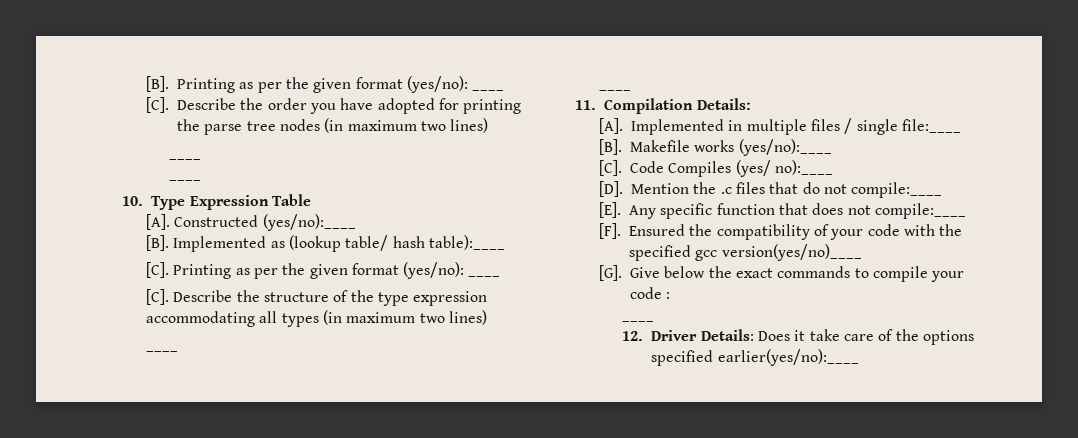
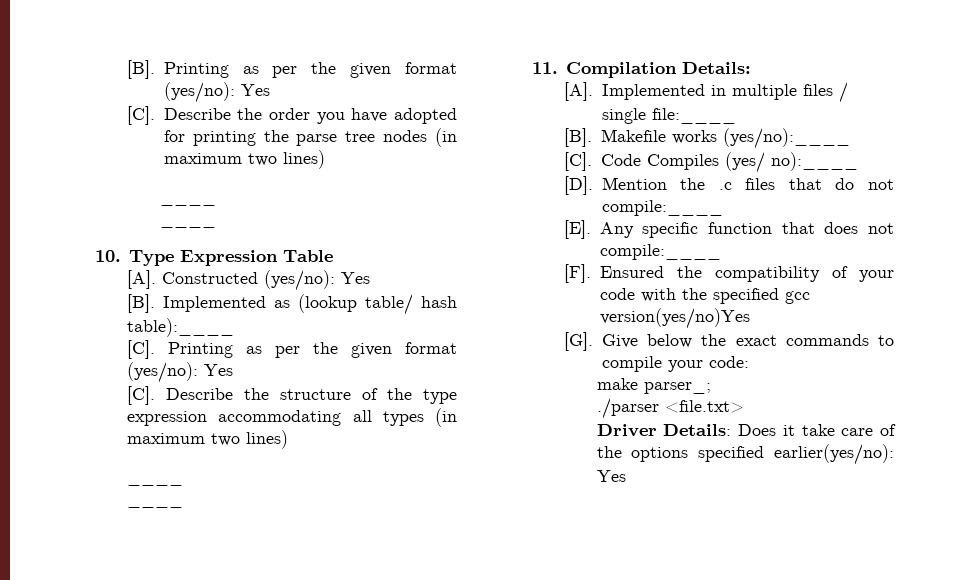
- [B]. Printing as per the given format (yes/no): ____
+ [B]. Printing as per the given format (yes/no): Yes
- [A]. Constructed (yes/no):____
+ [A]. Constructed (yes/no): Yes
- [C]. Printing as per the given format (yes/no): ____
+ [C]. Printing as per the given format (yes/no): Yes
- [F]. Ensured the compatibility of your code with the specified gcc version(yes/no)____
+ [F]. Ensured the compatibility of your code with the specified gcc version(yes/no)Yes
- [G]. Give below the exact commands to compile your code :
- ____
- 12. Driver Details: Does it take care of the options specified earlier(yes/no):____
+ [G]. Give below the exact commands to compile your code:
+ make parser_;
+ ./parser <file.txt>
+ Driver Details: Does it take care of the options specified earlier(yes/no): Yes

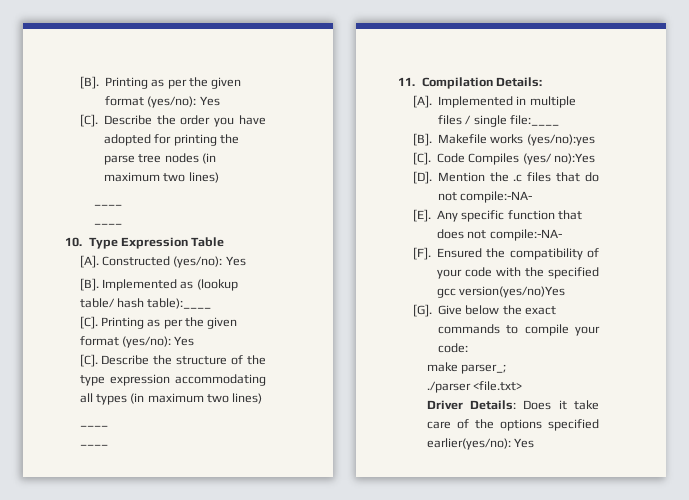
- [B]. Makefile works (yes/no):____
+ [B]. Makefile works (yes/no):yes
- [C]. Code Compiles (yes/ no):____
+ [C]. Code Compiles (yes/ no):Yes
- [D]. Mention the .c files that do not compile:____
+ [D]. Mention the .c files that do not compile:-NA-
- [E]. Any specific function that does not compile:____
+ [E]. Any specific function that does not compile:-NA-

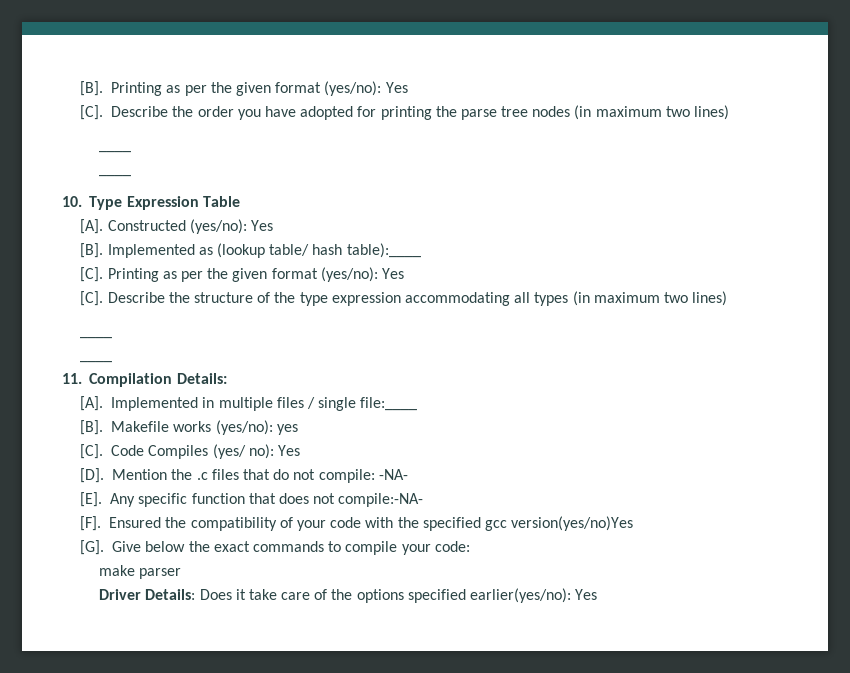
- [B]. Makefile works (yes/no):yes
+ [B]. Makefile works (yes/no): yes
- [C]. Code Compiles (yes/ no):Yes
+ [C]. Code Compiles (yes/ no): Yes
- [D]. Mention the .c files that do not compile:-NA-
+ [D]. Mention the .c files that do not compile: -NA-
- make parser_;
- ./parser <file.txt>
+ make parser

